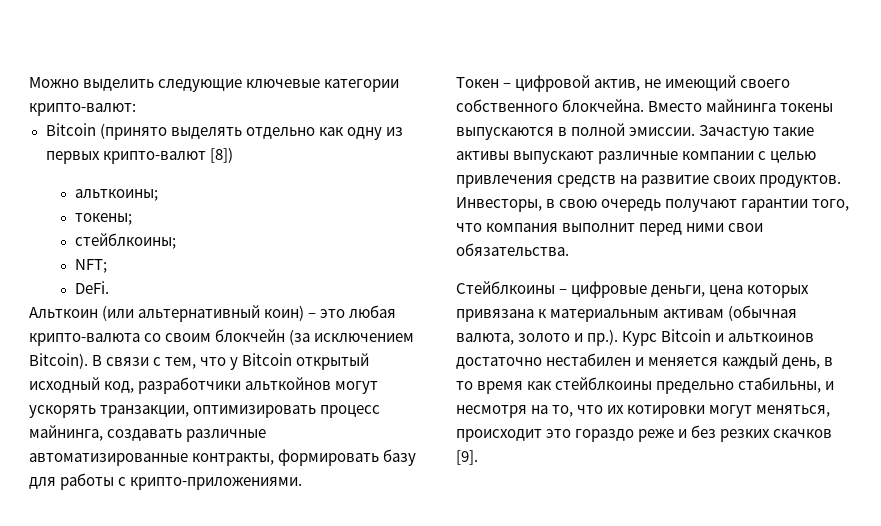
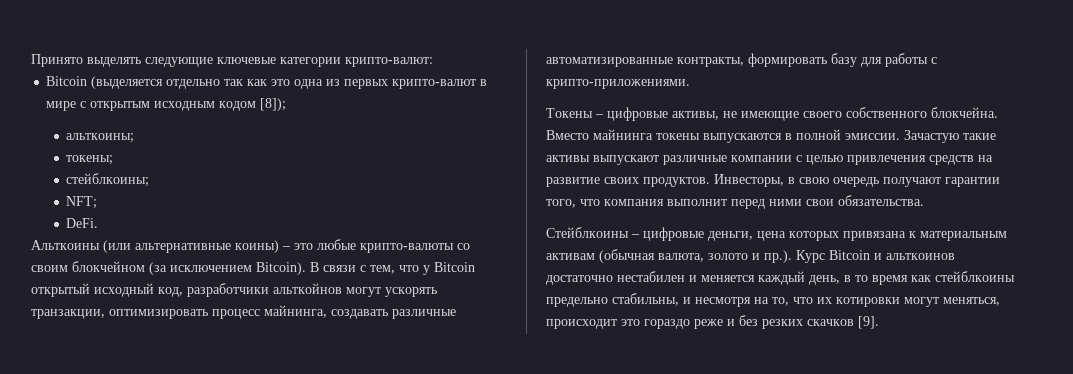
- Можно выделить следующие ключевые категории крипто-валют:
+ Принято выделять следующие ключевые категории крипто-валют:
- Bitcoin (принято выделять отдельно как одну из первых крипто-валют [8])
+ Bitcoin (выделяется отдельно так как это одна из первых крипто-валют в мире с открытым исходным кодом [8]);
- Альткоин (или альтернативный коин) – это любая крипто-валюта со своим блокчейн (за исключением Bitcoin).
+ Альткоины (или альтернативные коины) – это любые крипто-валюты со своим блокчейном (за исключением Bitcoin).
- Токен – цифровой актив, не имеющий своего собственного блокчейна.
+ Токены – цифровые активы, не имеющие своего собственного блокчейна.

